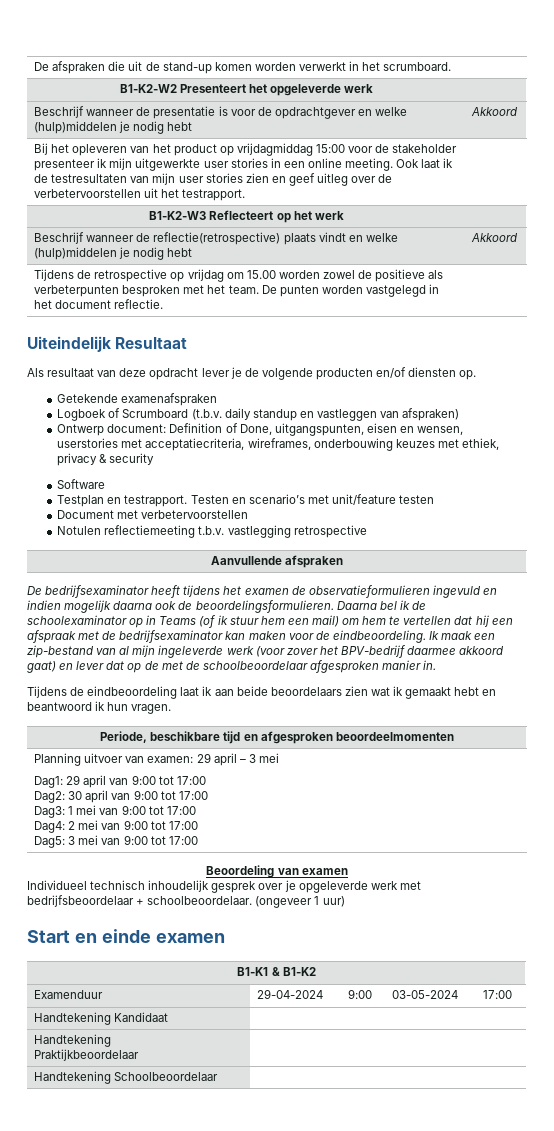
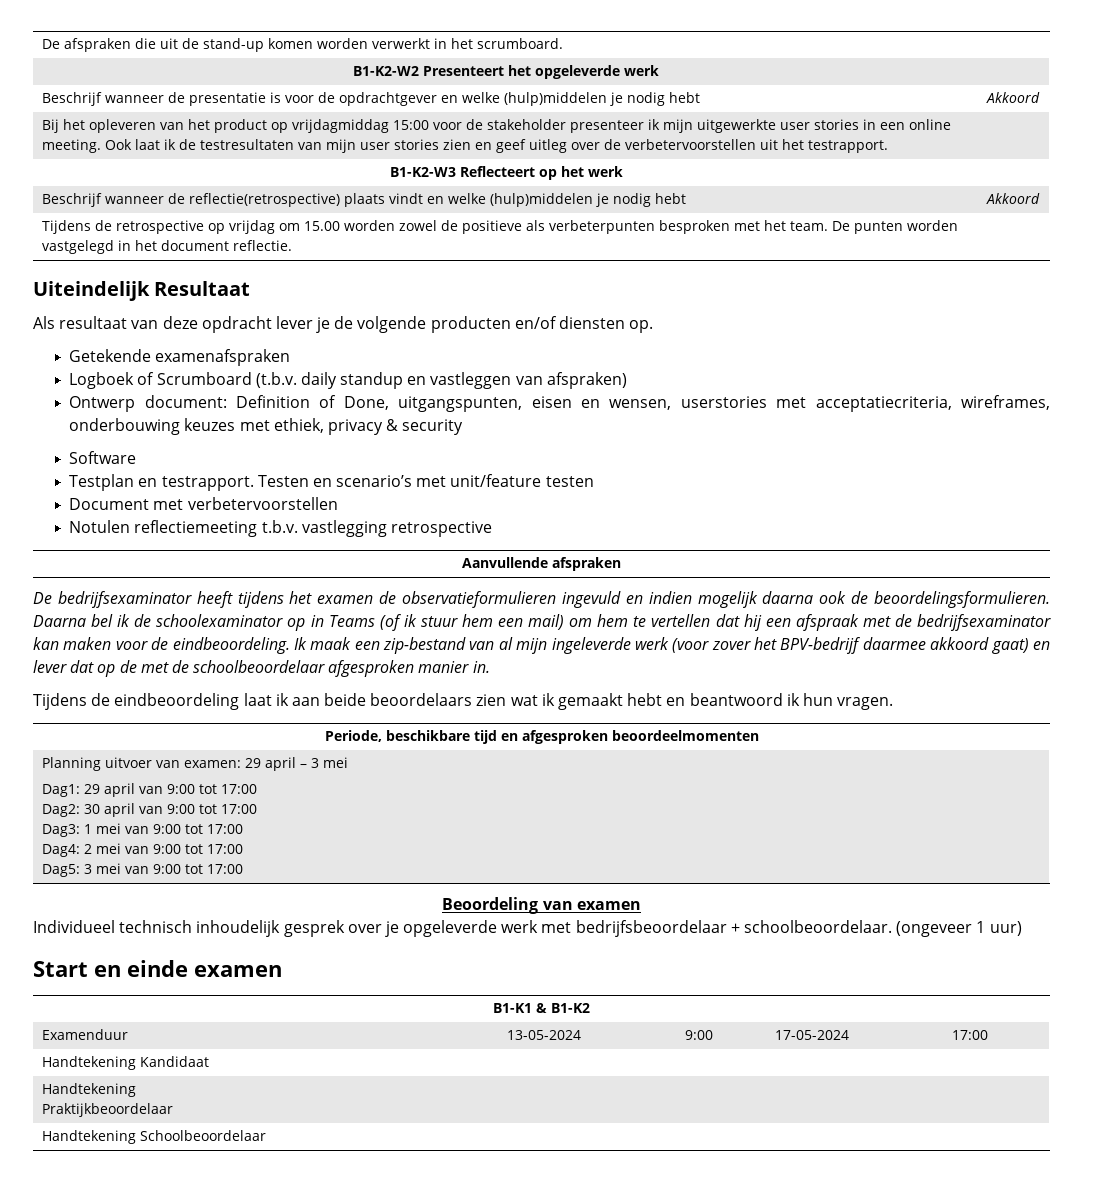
- Examenduur | 29-04-2024 | 9:00 | 03-05-2024 | 17:00
+ Examenduur | 13-05-2024 | 9:00 | 17-05-2024 | 17:00

